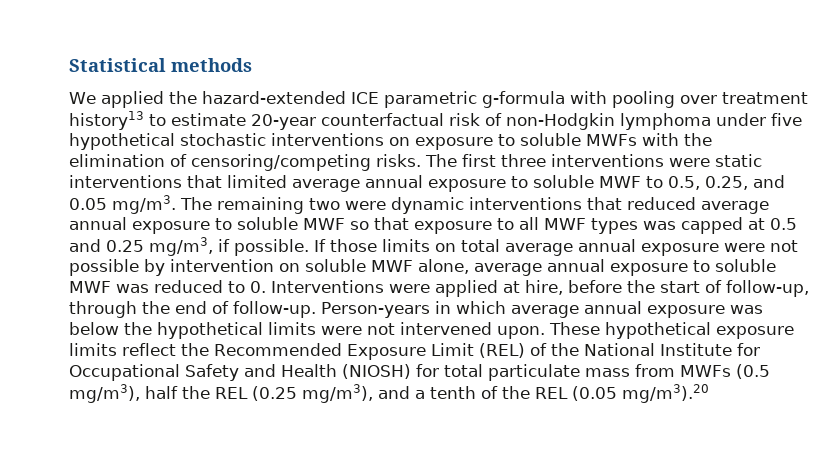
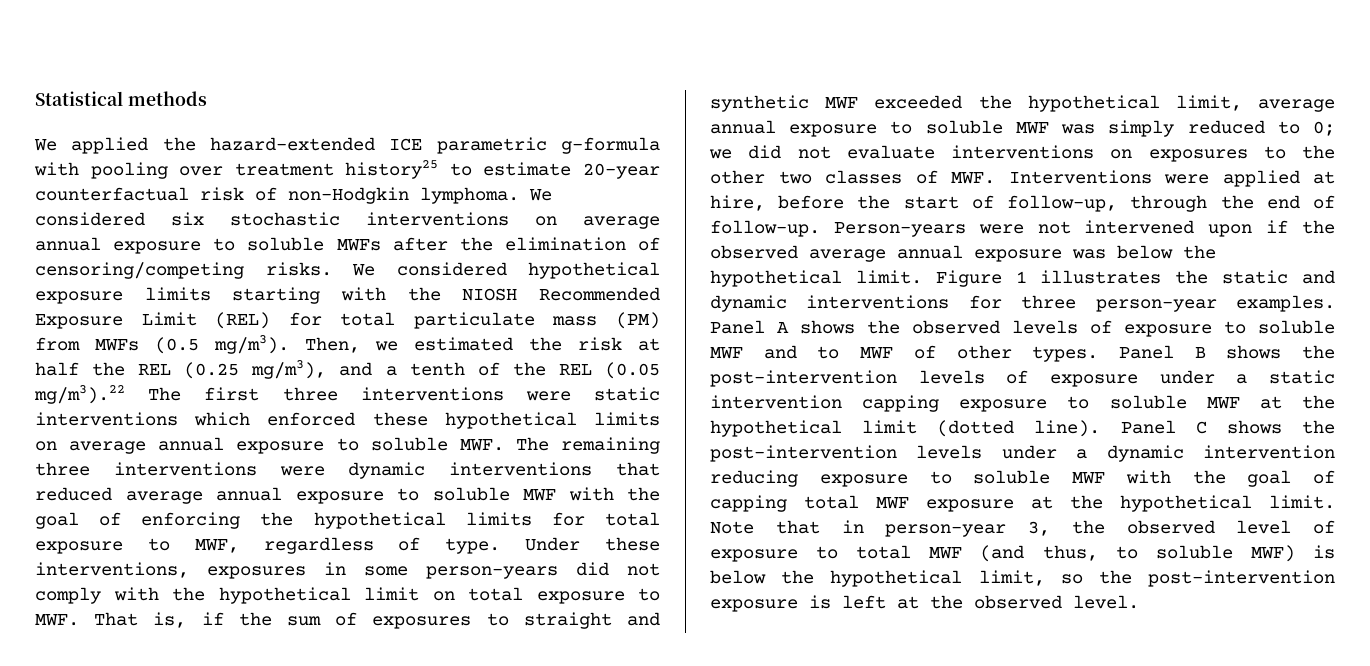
- We applied the hazard-extended ICE parametric g-formula with pooling over treatment history13 to estimate 20-year counterfactual risk of non-Hodgkin lymphoma under five hypothetical stochastic interventions on exposure to soluble MWFs with the elimination of censoring/competing risks.
+ We applied the hazard-extended ICE parametric g-formula with pooling over treatment history25 to estimate 20-year counterfactual risk of non-Hodgkin lymphoma. We considered six stochastic interventions on average annual exposure to soluble MWFs after the elimination of censoring/competing risks.
- The first three interventions were static interventions that limited average annual exposure to soluble MWF to 0.5, 0.25, and 0.05 mg/m3. The remaining two were dynamic interventions that reduced average annual exposure to soluble MWF so that exposure to all MWF types was capped at 0.5 and 0.25 mg/m3, if possible. If those limits on total average annual exposure were not possible by intervention on soluble MWF alone, average annual exposure to soluble MWF was reduced to 0. Interventions were applied at hire, before the start of follow-up, through the end of follow-up.
+ We considered hypothetical exposure limits starting with the NIOSH Recommended Exposure Limit (REL) for total particulate mass (PM) from MWFs (0.5 mg/m3). Then, we estimated the risk at half the REL (0.25 mg/m3), and a tenth of the REL (0.05 mg/m3).22 The first three interventions were static interventions which enforced these hypothetical limits on average annual exposure to soluble MWF. The remaining three interventions were dynamic interventions that reduced average annual exposure to soluble MWF with the goal of enforcing the hypothetical limits for total exposure to MWF, regardless of type. Under these interventions, exposures in some person-years did not comply with the hypothetical limit on total exposure to MWF. That is, if the sum of exposures to straight and synthetic MWF exceeded the hypothetical limit, average annual exposure to soluble MWF was simply reduced to 0; we did not evaluate interventions on exposures to the other two classes of MWF. Interventions were applied at hire, before the start of follow-up, through the end of follow-up.
- Person-years in which average annual exposure was below the hypothetical limits were not intervened upon. These hypothetical exposure limits reflect the Recommended Exposure Limit (REL) of the National Institute for Occupational Safety and Health (NIOSH) for total particulate mass from MWFs (0.5 mg/m3), half the REL (0.25 mg/m3), and a tenth of the REL (0.05 mg/m3).20
+ Person-years were not intervened upon if the observed average annual exposure was below the hypothetical limit. Figure 1 illustrates the static and dynamic interventions for three person-year examples. Panel A shows the observed levels of exposure to soluble MWF and to MWF of other types. Panel B shows the post-intervention levels of exposure under a static intervention capping exposure to soluble MWF at the hypothetical limit (dotted line). Panel C shows the post-intervention levels under a dynamic intervention reducing exposure to soluble MWF with the goal of capping total MWF exposure at the hypothetical limit. Note that in person-year 3, the observed level of exposure to total MWF (and thus, to soluble MWF) is below the hypothetical limit, so the post-intervention exposure is left at the observed level.

